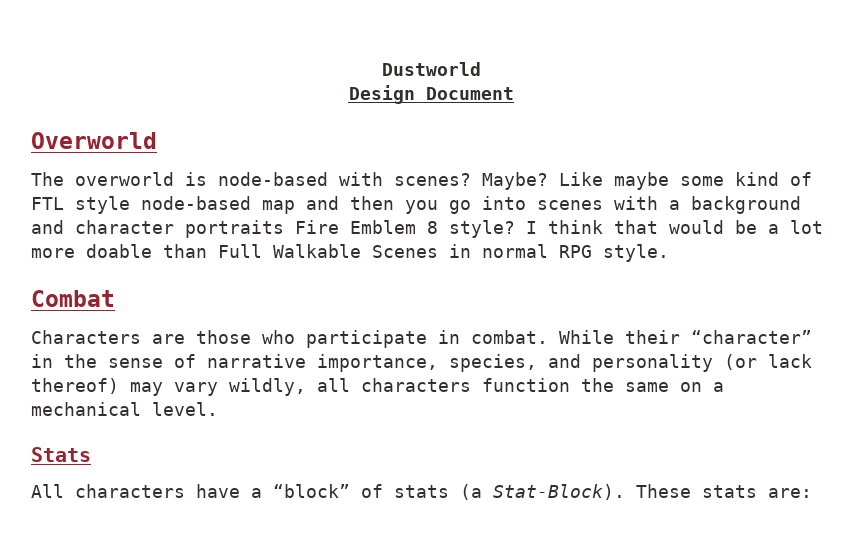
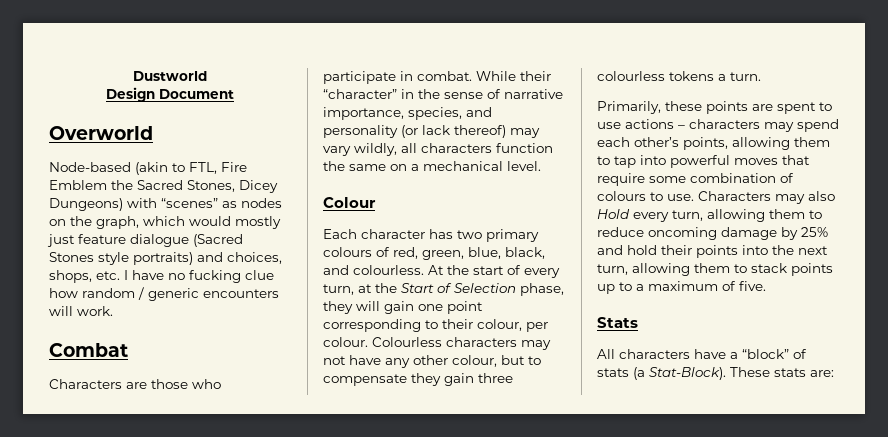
- The overworld is node-based with scenes? Maybe? Like maybe some kind of FTL style node-based map and then you go into scenes with a background and character portraits Fire Emblem 8 style? I think that would be a lot more doable than Full Walkable Scenes in normal RPG style.
+ Node-based (akin to FTL, Fire Emblem the Sacred Stones, Dicey Dungeons) with “scenes” as nodes on the graph, which would mostly just feature dialogue (Sacred Stones style portraits) and choices, shops, etc. I have no fucking clue how random / generic encounters will work.
+ Colour
+ Each character has two primary colours of red, green, blue, black, and colourless. At the start of every turn, at the Start of Selection phase, they will gain one point corresponding to their colour, per colour. Colourless characters may not have any other colour, but to compensate they gain three colourless tokens a turn.
+ Primarily, these points are spent to use actions – characters may spend each other’s points, allowing them to tap into powerful moves that require some combination of colours to use. Characters may also Hold every turn, allowing them to reduce oncoming damage by 25% and hold their points into the next turn, allowing them to stack points up to a maximum of five.

